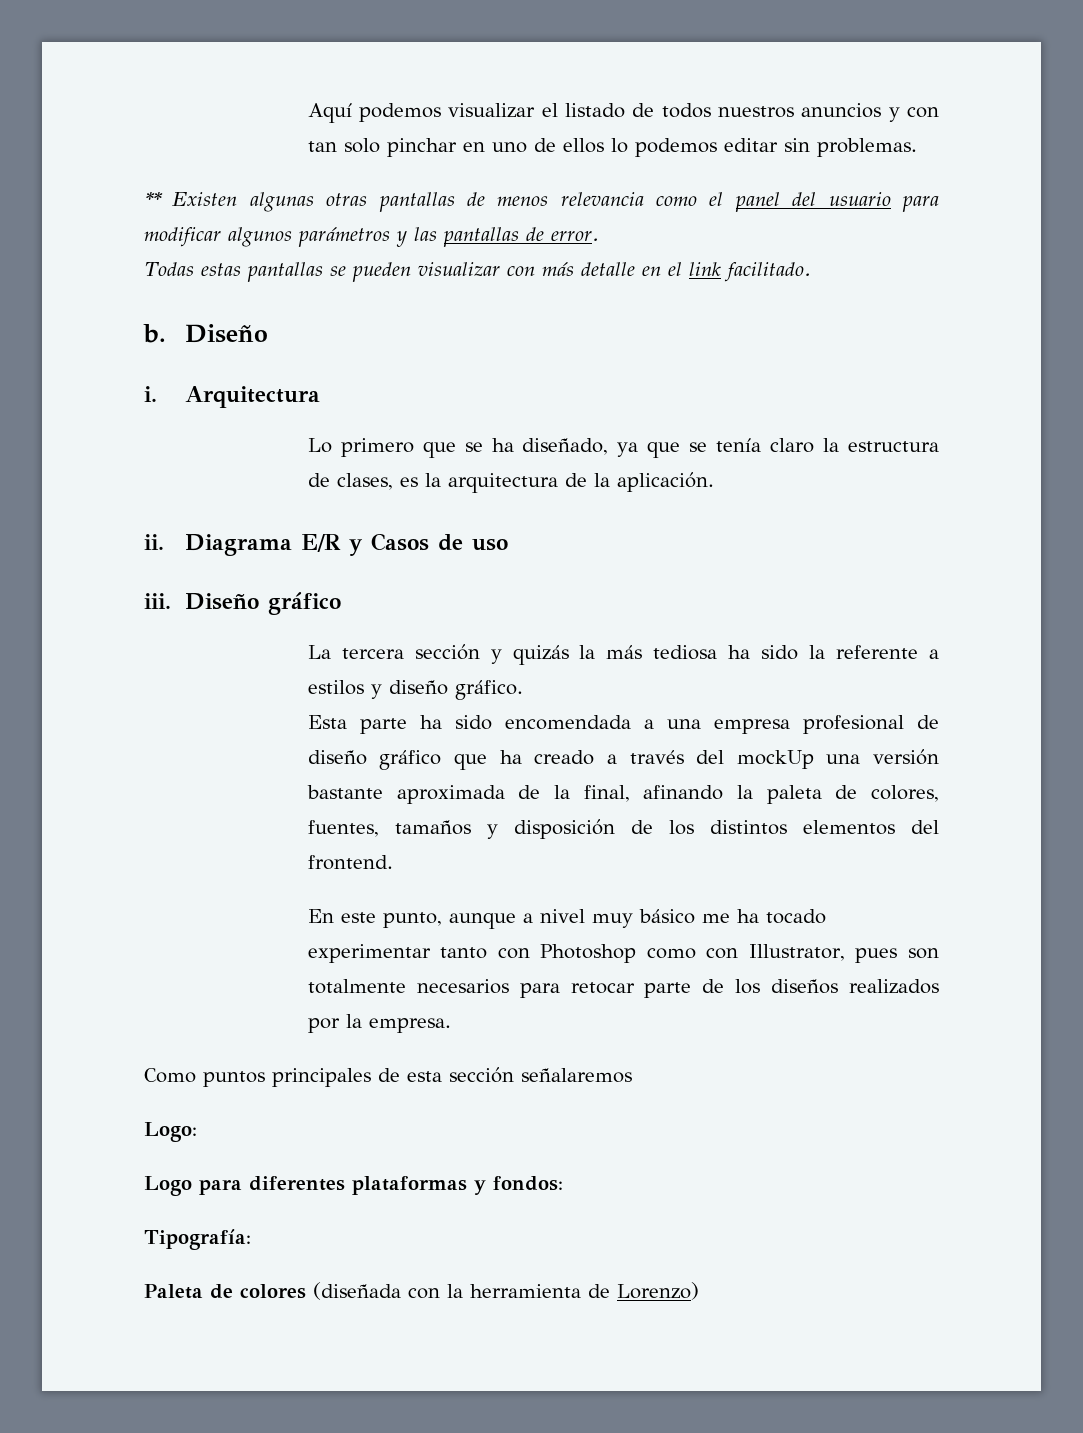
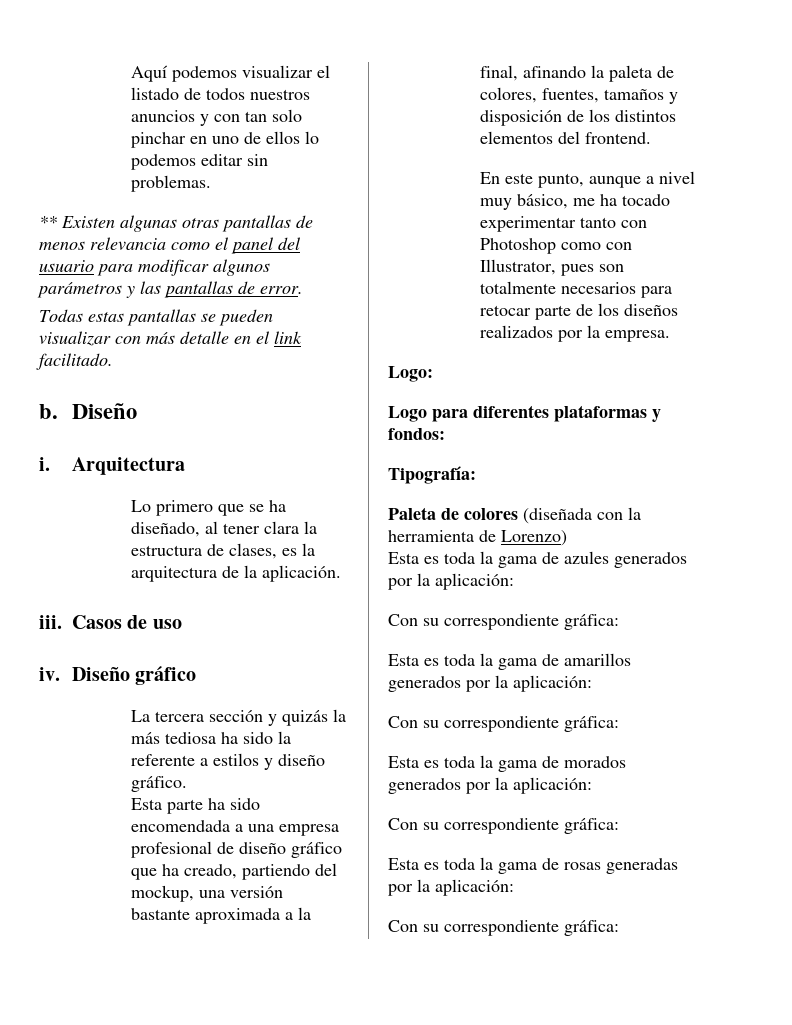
- Lo primero que se ha diseñado, ya que se tenía claro la estructura de clases, es la arquitectura de la aplicación.
+ Lo primero que se ha diseñado, al tener clara la estructura de clases, es la arquitectura de la aplicación.
- ii. Diagrama E/R y Casos de uso
+ iii. Casos de uso
- iii.
+ iv.
- Esta parte ha sido encomendada a una empresa profesional de diseño gráfico que ha creado a través del mockUp una versión bastante aproximada de la final, afinando la paleta de colores, fuentes, tamaños y disposición de los distintos elementos del frontend.
+ Esta parte ha sido encomendada a una empresa profesional de diseño gráfico que ha creado, partiendo del mockup, una versión bastante aproximada a la final, afinando la paleta de colores, fuentes, tamaños y disposición de los distintos elementos del frontend.
- En este punto, aunque a nivel muy básico me ha tocado experimentar tanto con Photoshop como con Illustrator, pues son totalmente necesarios para retocar parte de los diseños realizados por la empresa.
+ En este punto, aunque a nivel muy básico, me ha tocado experimentar tanto con Photoshop como con Illustrator, pues son totalmente necesarios para retocar parte de los diseños realizados por la empresa.
- Como puntos principales de esta sección señalaremos
+ Esta es toda la gama de azules generados por la aplicación:
+ Con su correspondiente gráfica:
+ Esta es toda la gama de amarillos generados por la aplicación:
+ Con su correspondiente gráfica:
+ Esta es toda la gama de morados generados por la aplicación:
+ Con su correspondiente gráfica:
+ Esta es toda la gama de rosas generadas por la aplicación:
+ Con su correspondiente gráfica:

